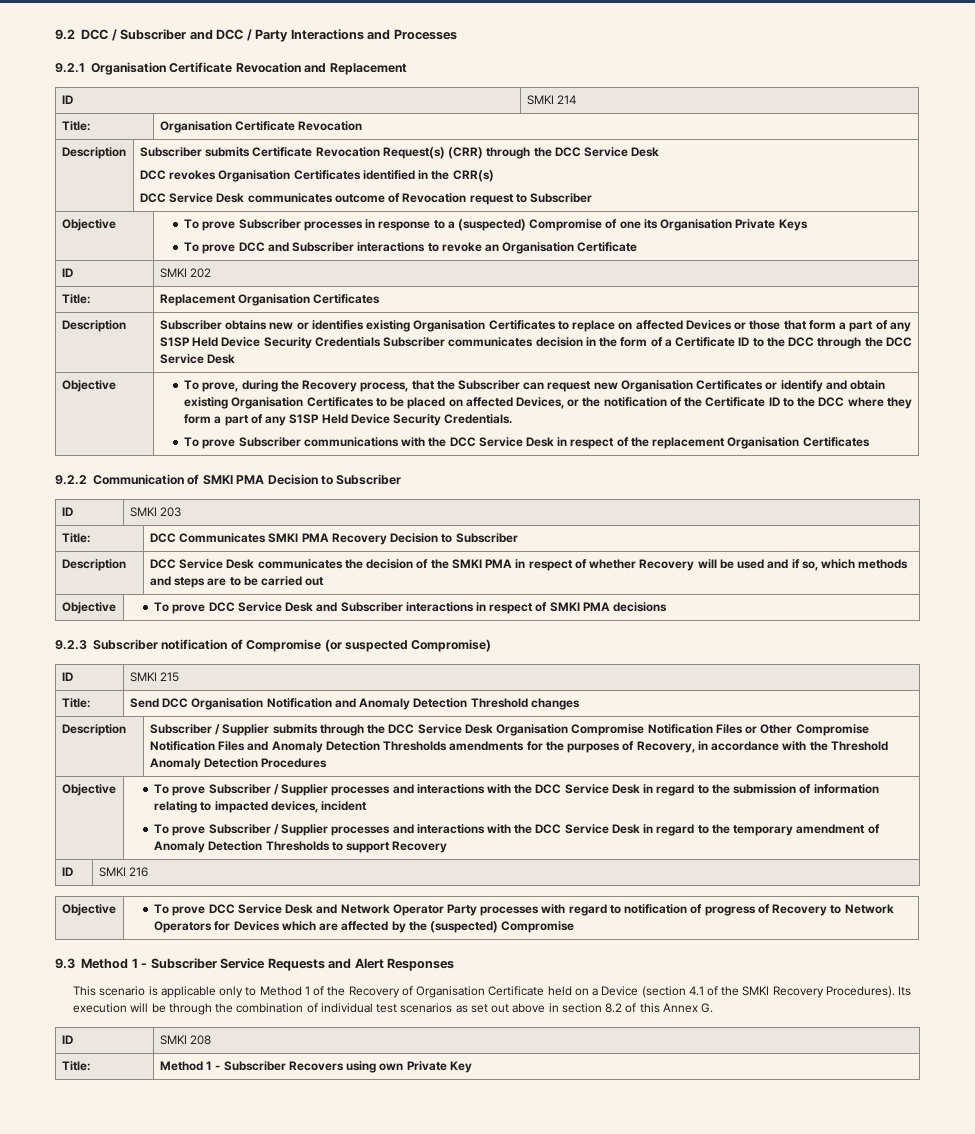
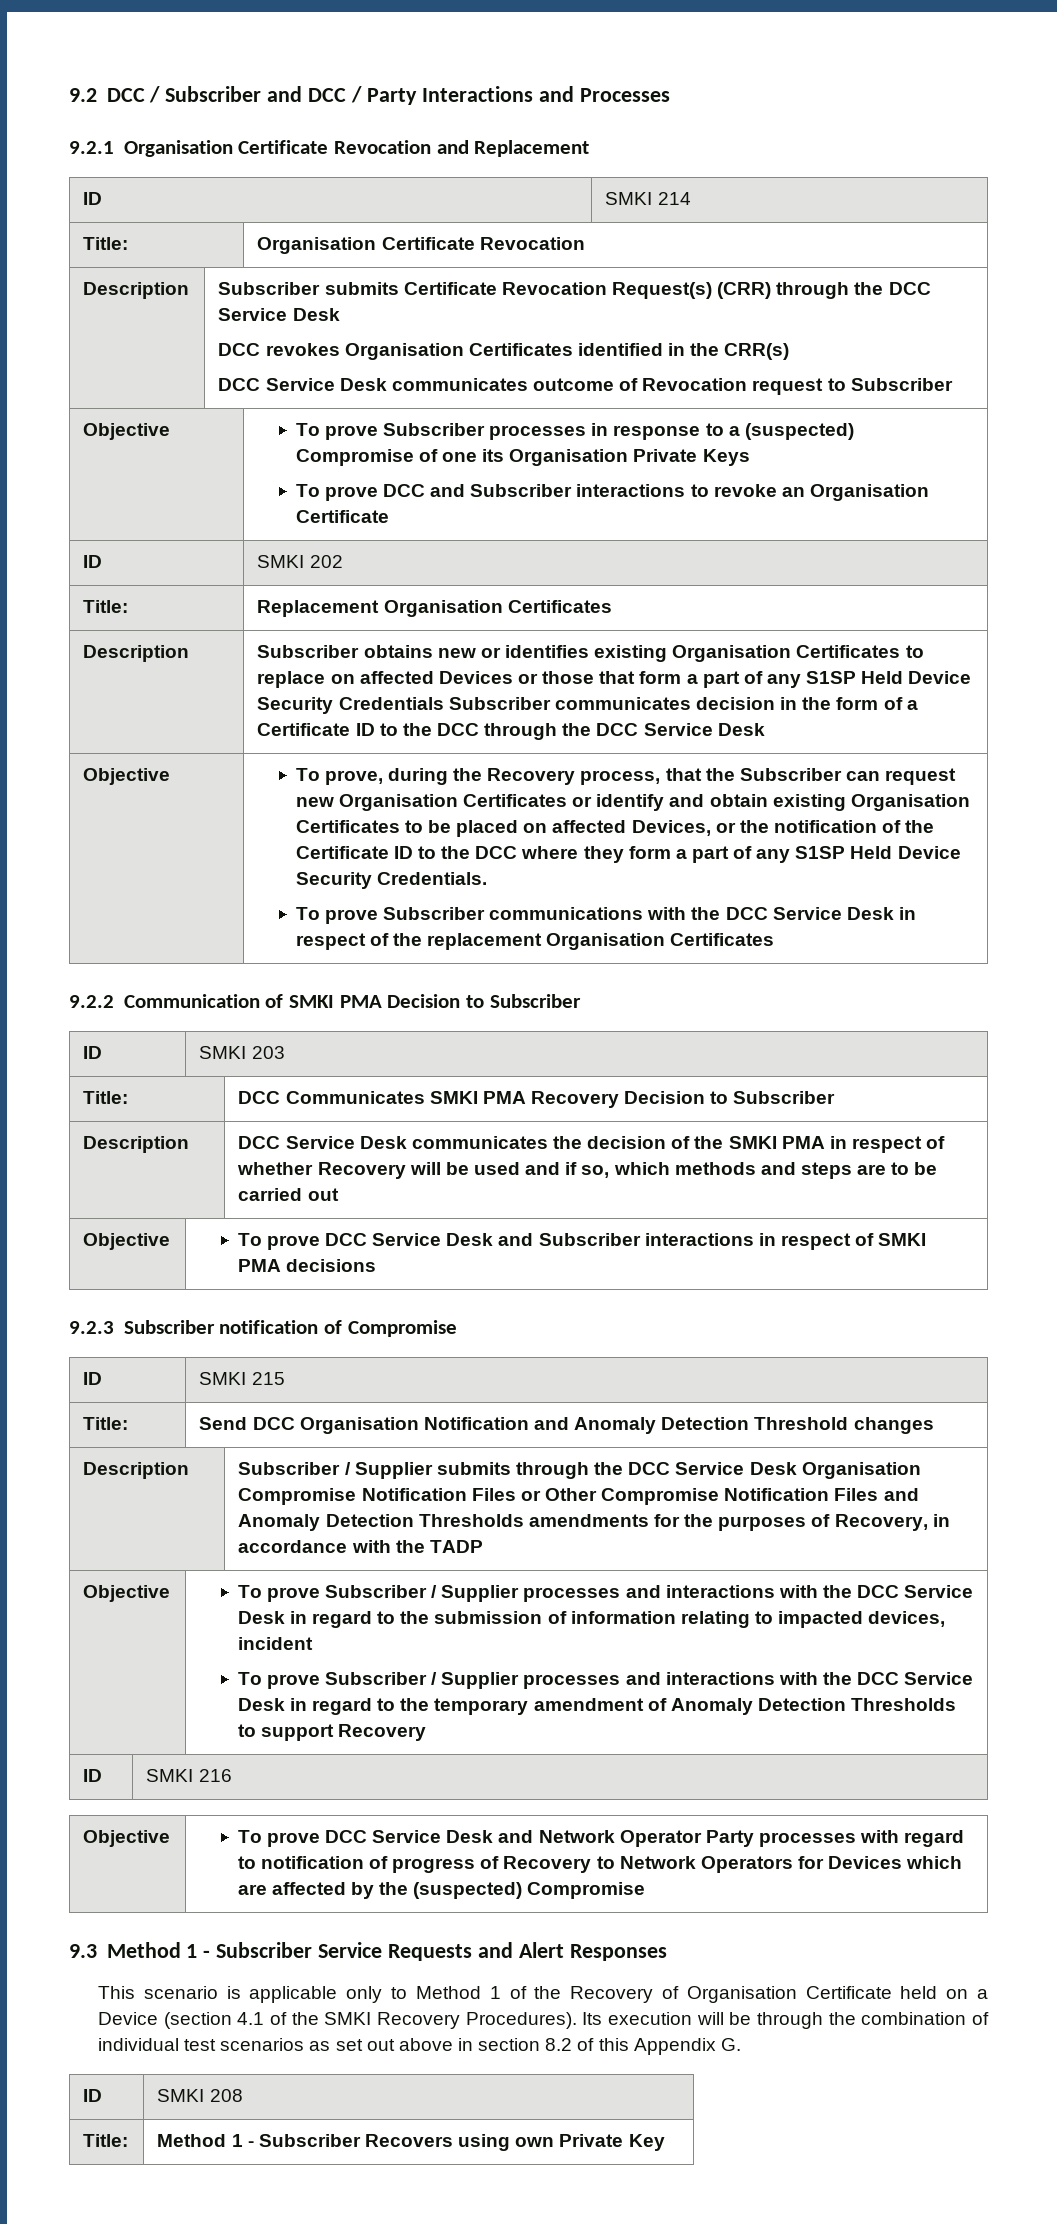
- 9.2.3 Subscriber notification of Compromise (or suspected Compromise)
+ 9.2.3 Subscriber notification of Compromise
- Description | Subscriber / Supplier submits through the DCC Service Desk Organisation Compromise Notification Files or Other Compromise Notification Files and Anomaly Detection Thresholds amendments for the purposes of Recovery, in accordance with the Threshold Anomaly Detection Procedures
+ Description | Subscriber / Supplier submits through the DCC Service Desk Organisation Compromise Notification Files or Other Compromise Notification Files and Anomaly Detection Thresholds amendments for the purposes of Recovery, in accordance with the TADP
- Its execution will be through the combination of individual test scenarios as set out above in section 8.2 of this Annex G.
+ Its execution will be through the combination of individual test scenarios as set out above in section 8.2 of this Appendix G.

